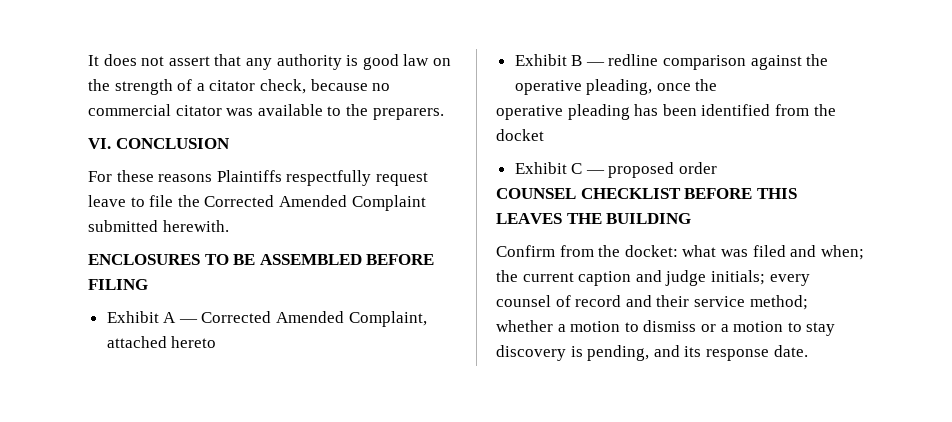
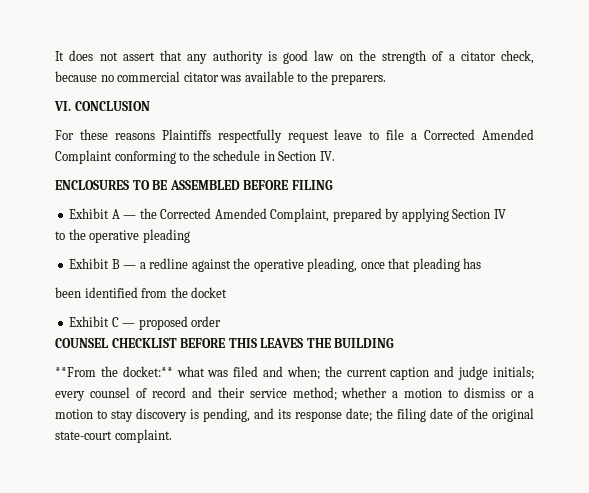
- For these reasons Plaintiffs respectfully request leave to file the Corrected Amended Complaint submitted herewith.
+ For these reasons Plaintiffs respectfully request leave to file a Corrected Amended Complaint conforming to the schedule in Section IV.
- Exhibit A — Corrected Amended Complaint, attached hereto
+ Exhibit A — the Corrected Amended Complaint, prepared by applying Section IV
+ to the operative pleading
- Exhibit B — redline comparison against the operative pleading, once the
- operative pleading has been identified from the docket
+ Exhibit B — a redline against the operative pleading, once that pleading has
+ been identified from the docket
- Confirm from the docket: what was filed and when; the current caption and judge initials; every counsel of record and their service method; whether a motion to dismiss or a motion to stay discovery is pending, and its response date.
+ **From the docket:** what was filed and when; the current caption and judge initials; every counsel of record and their service method; whether a motion to dismiss or a motion to stay discovery is pending, and its response date; the filing date of the original state-court complaint.

